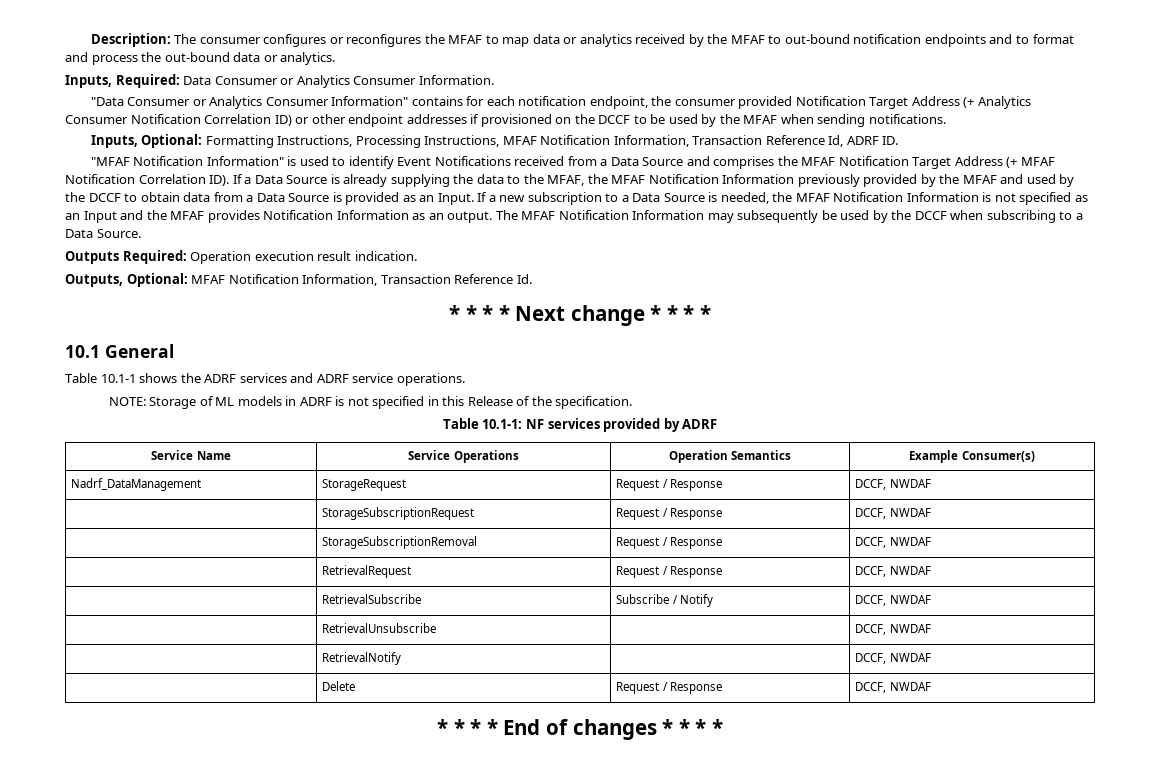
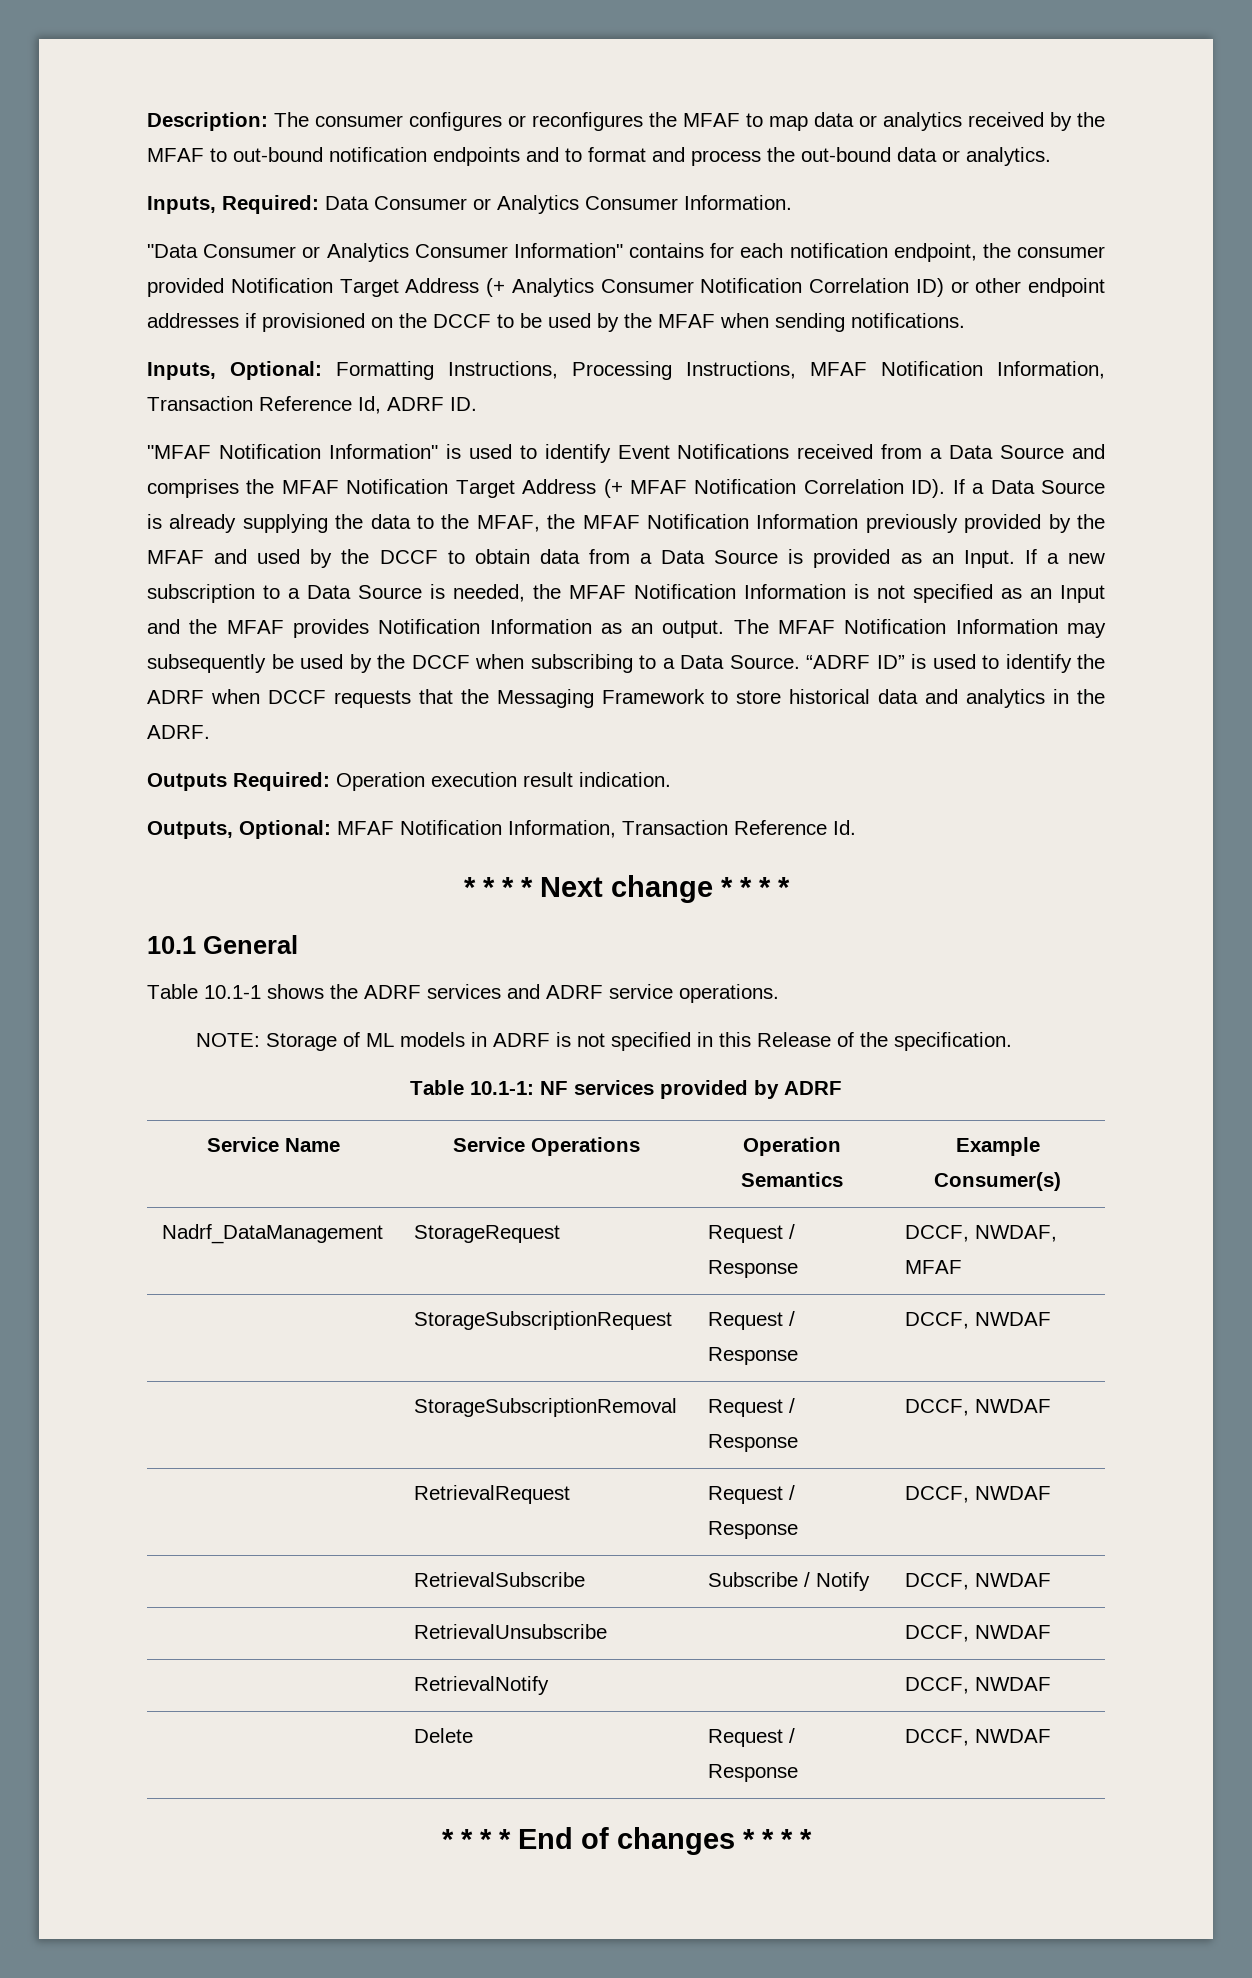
+ “ADRF ID” is used to identify the ADRF when DCCF requests that the Messaging Framework to store historical data and analytics in the ADRF.
- Nadrf_DataManagement | StorageRequest | Request / Response | DCCF, NWDAF
+ Nadrf_DataManagement | StorageRequest | Request / Response | DCCF, NWDAF, MFAF

